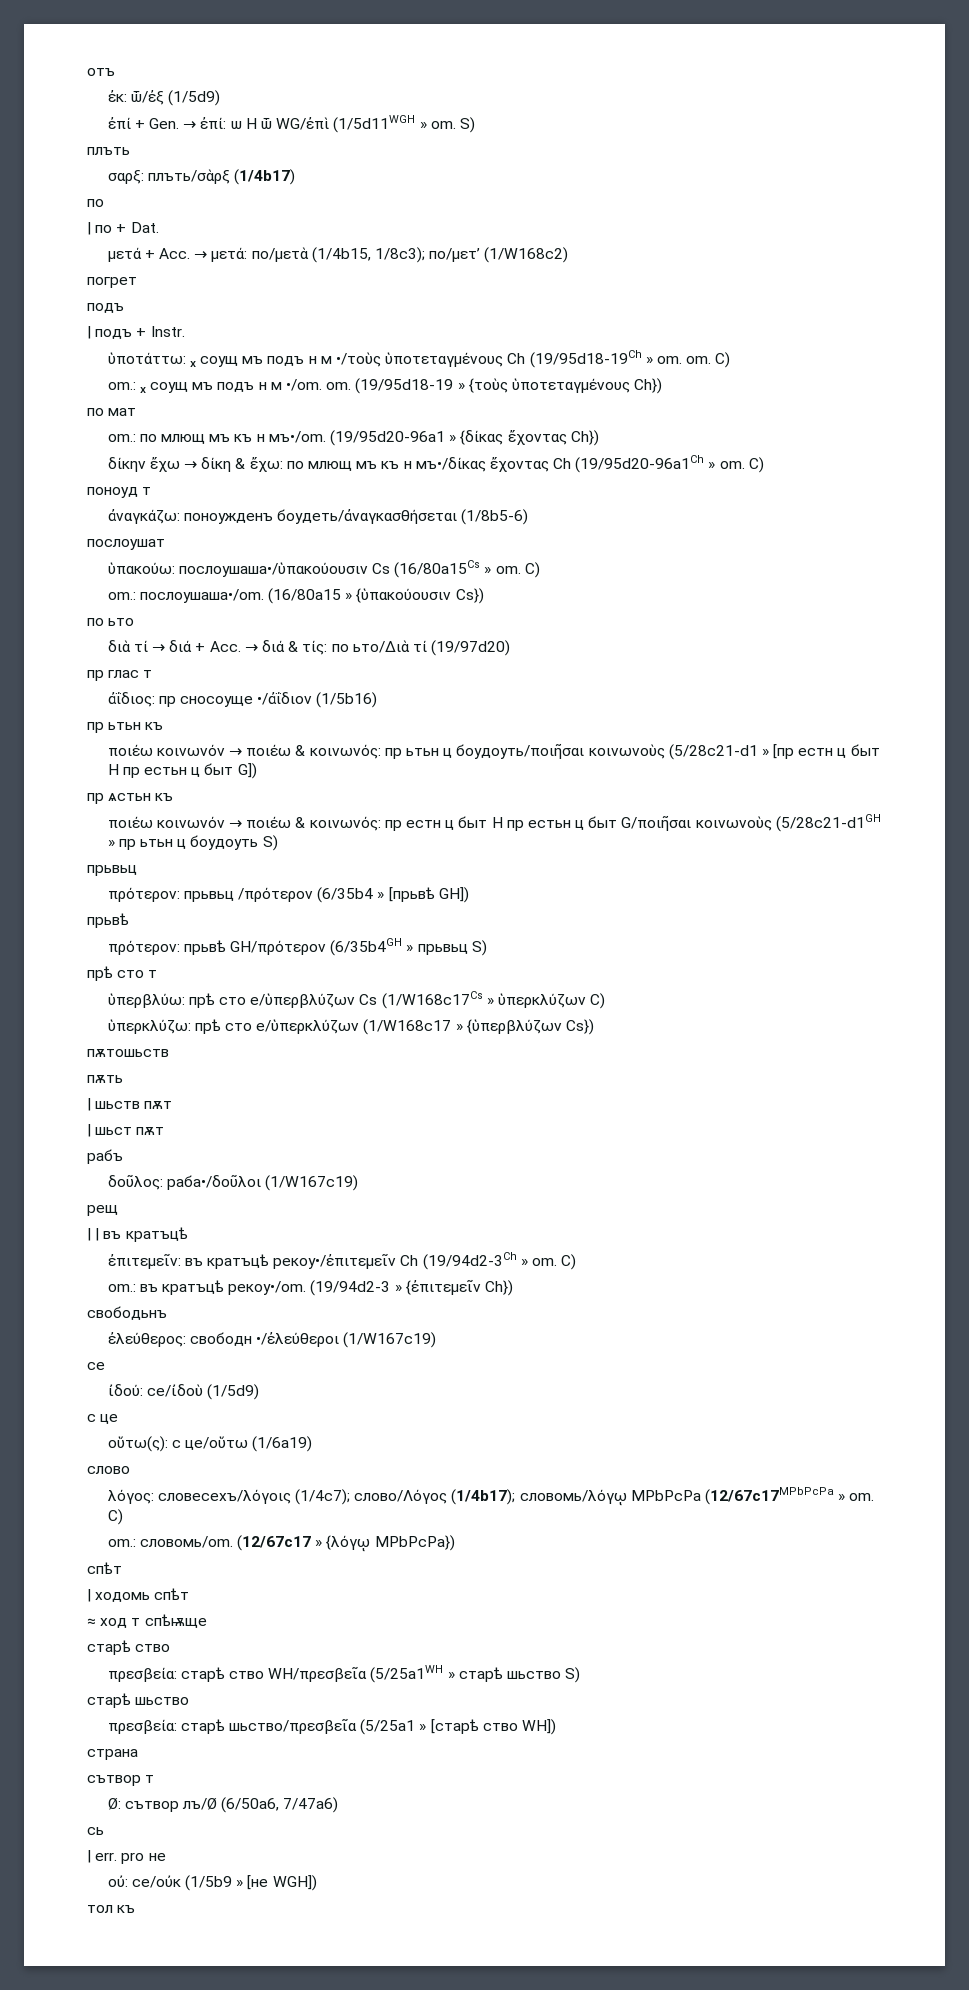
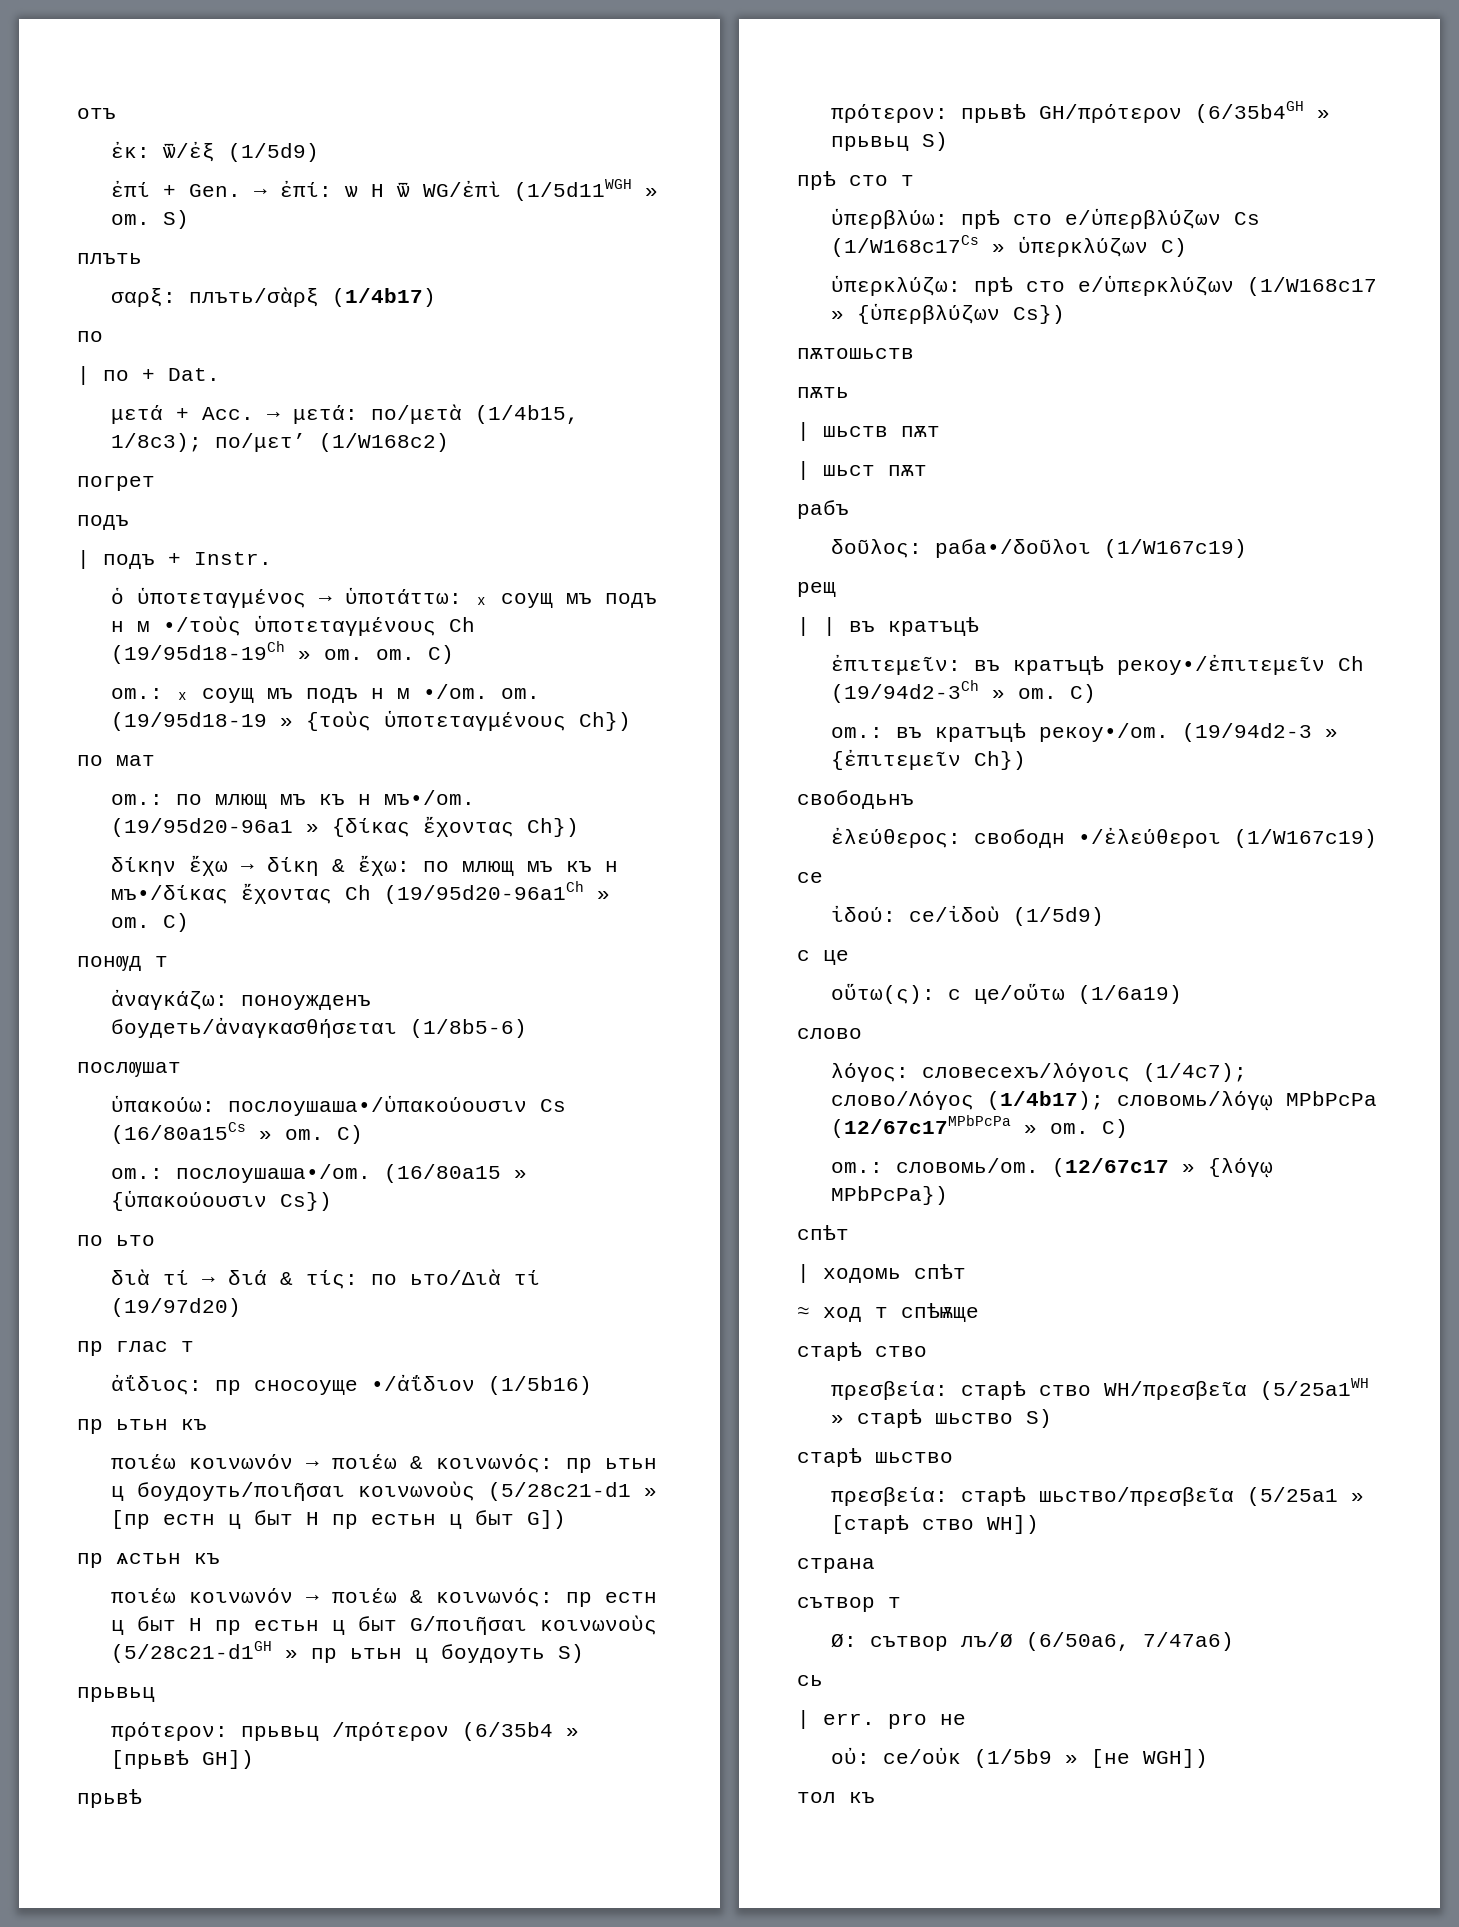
- ὑποτάττω: ₓ соущ мъ подъ н м •/τοὺς ὑποτεταγμένους Ch (19/95d18-19Ch » om. om.
+ ὁ ὑποτεταγμένος → ὑποτάττω: ₓ соущ мъ подъ н м •/τοὺς ὑποτεταγμένους Ch (19/95d18-19Ch » om. om.
- διὰ τί → διά + Acc. → διά & τίς: по ьто/Διὰ τί (19/97d20)
+ διὰ τί → διά & τίς: по ьто/Διὰ τί (19/97d20)

